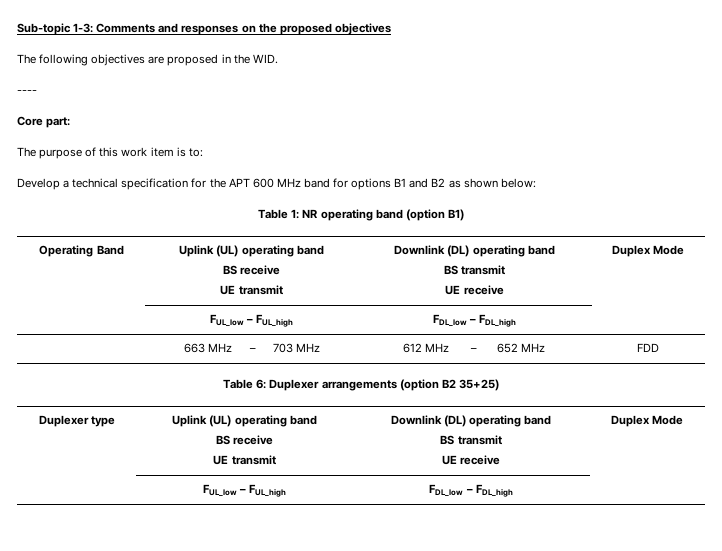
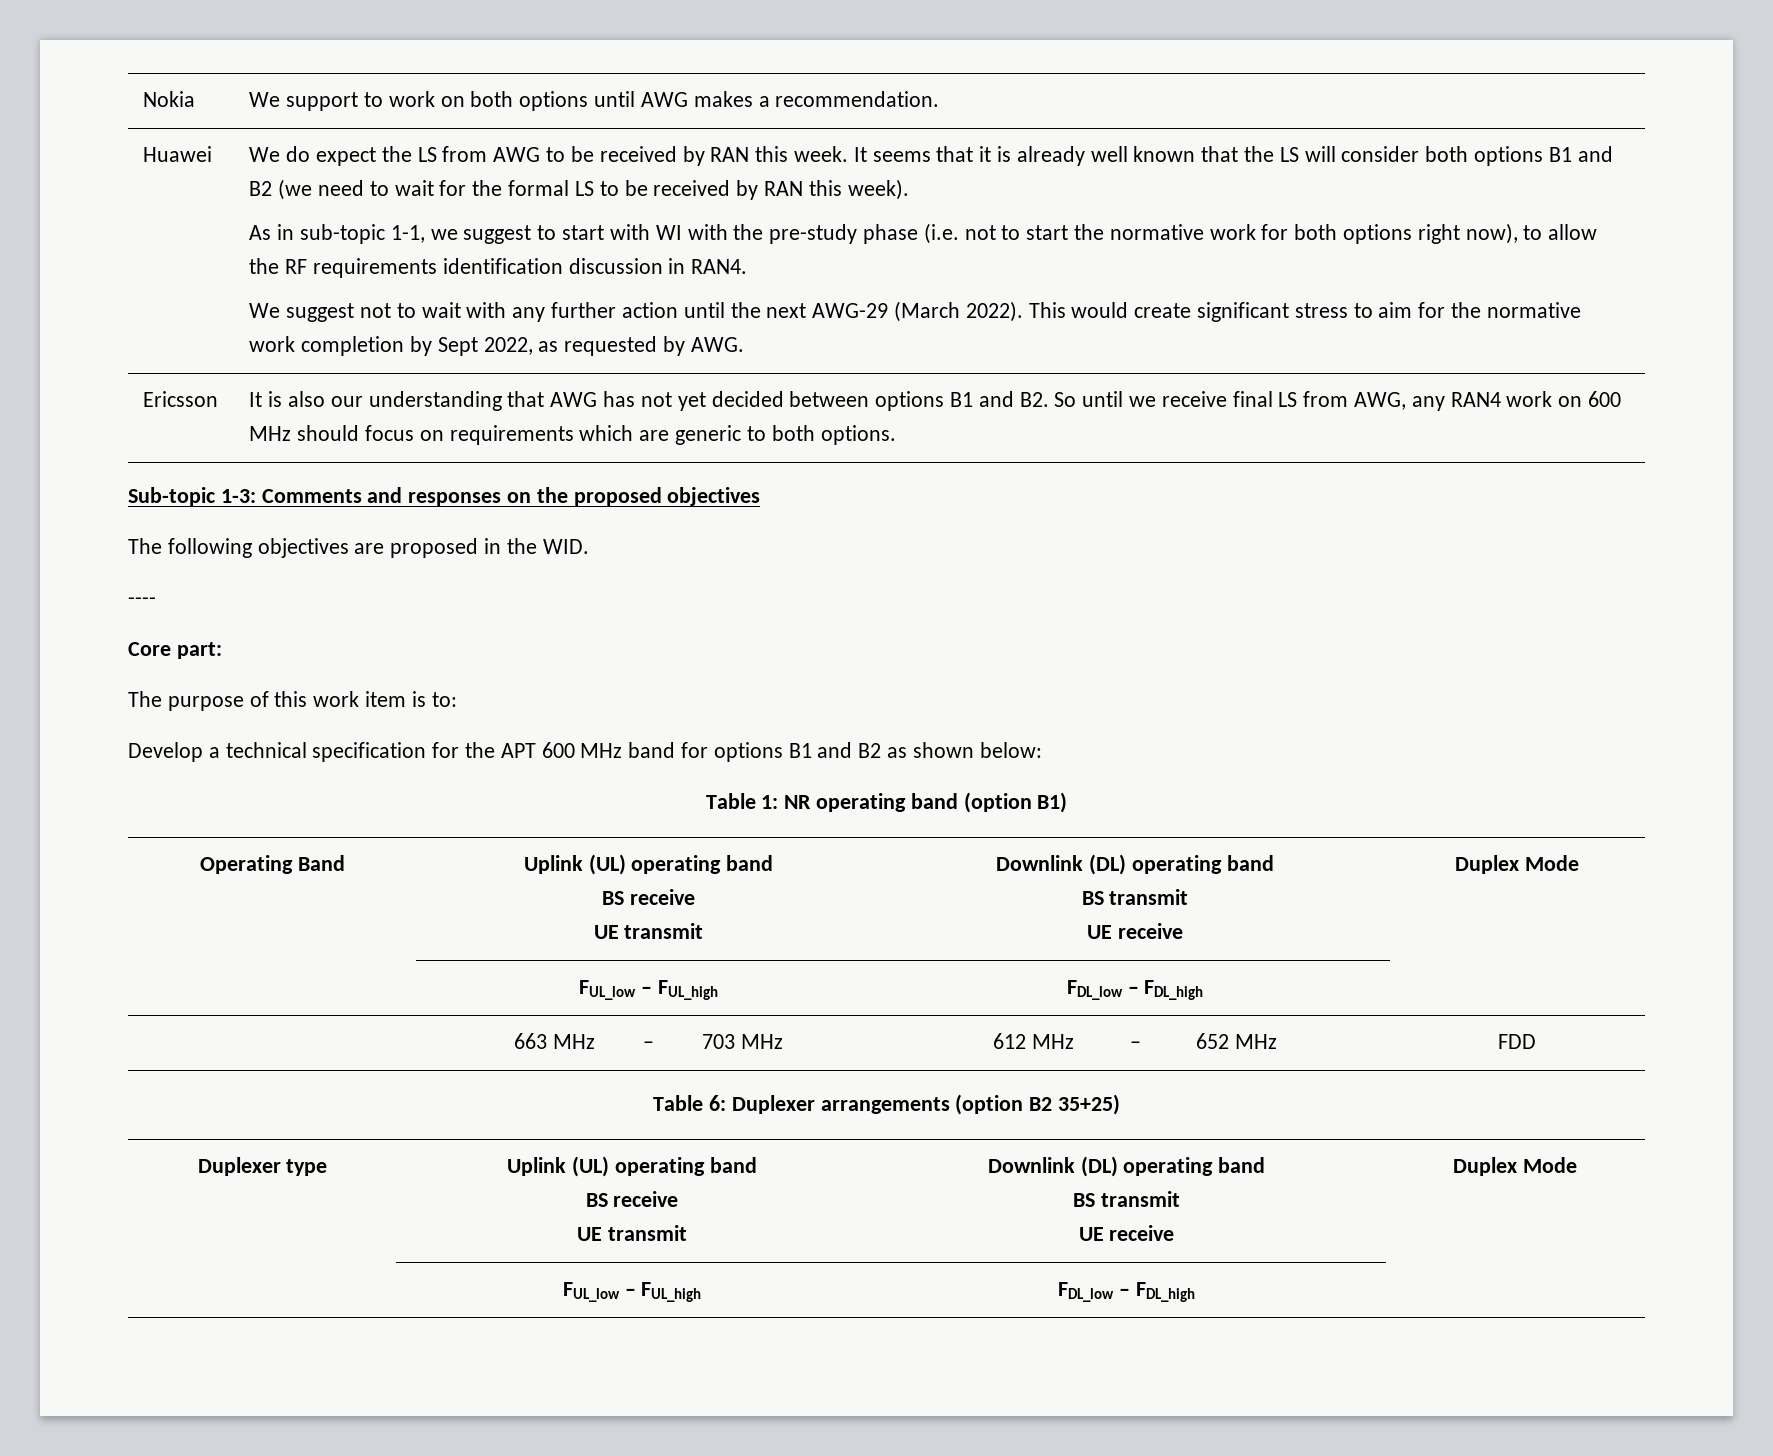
+ Nokia | We support to work on both options until AWG makes a recommendation.
+ Huawei | We do expect the LS from AWG to be received by RAN this week. It seems that it is already well known that the LS will consider both options B1 and B2 (we need to wait for the formal LS to be received by RAN this week).
+ As in sub-topic 1-1, we suggest to start with WI with the pre-study phase (i.e. not to start the normative work for both options right now), to allow the RF requirements identification discussion in RAN4.
+ We suggest not to wait with any further action until the next AWG-29 (March 2022). This would create significant stress to aim for the normative work completion by Sept 2022, as requested by AWG.
+ Ericsson | It is also our understanding that AWG has not yet decided between options B1 and B2. So until we receive final LS from AWG, any RAN4 work on 600 MHz should focus on requirements which are generic to both options.

